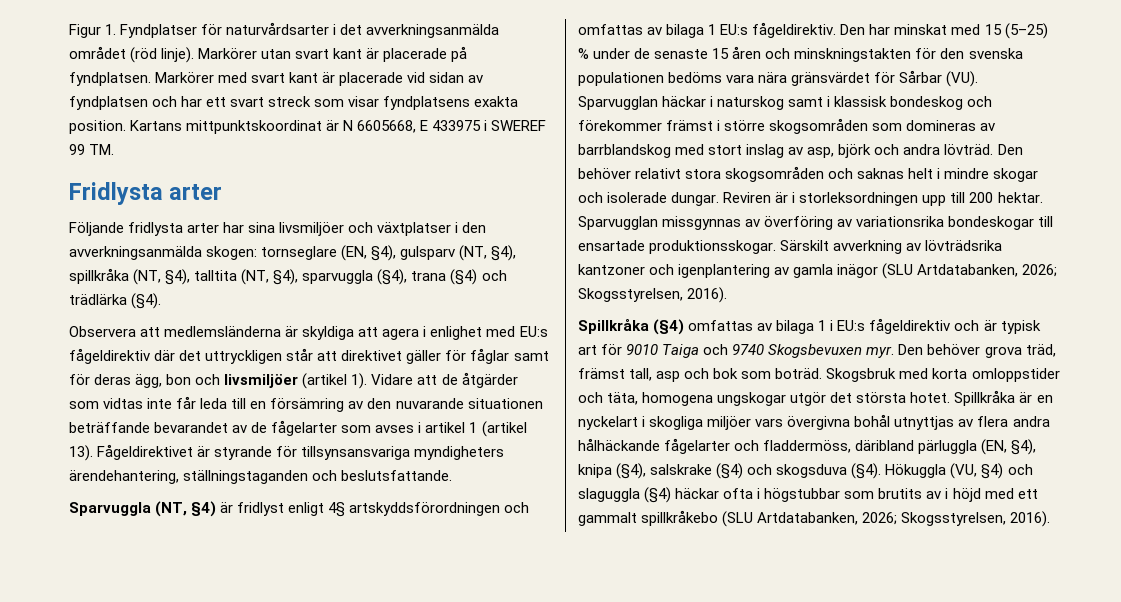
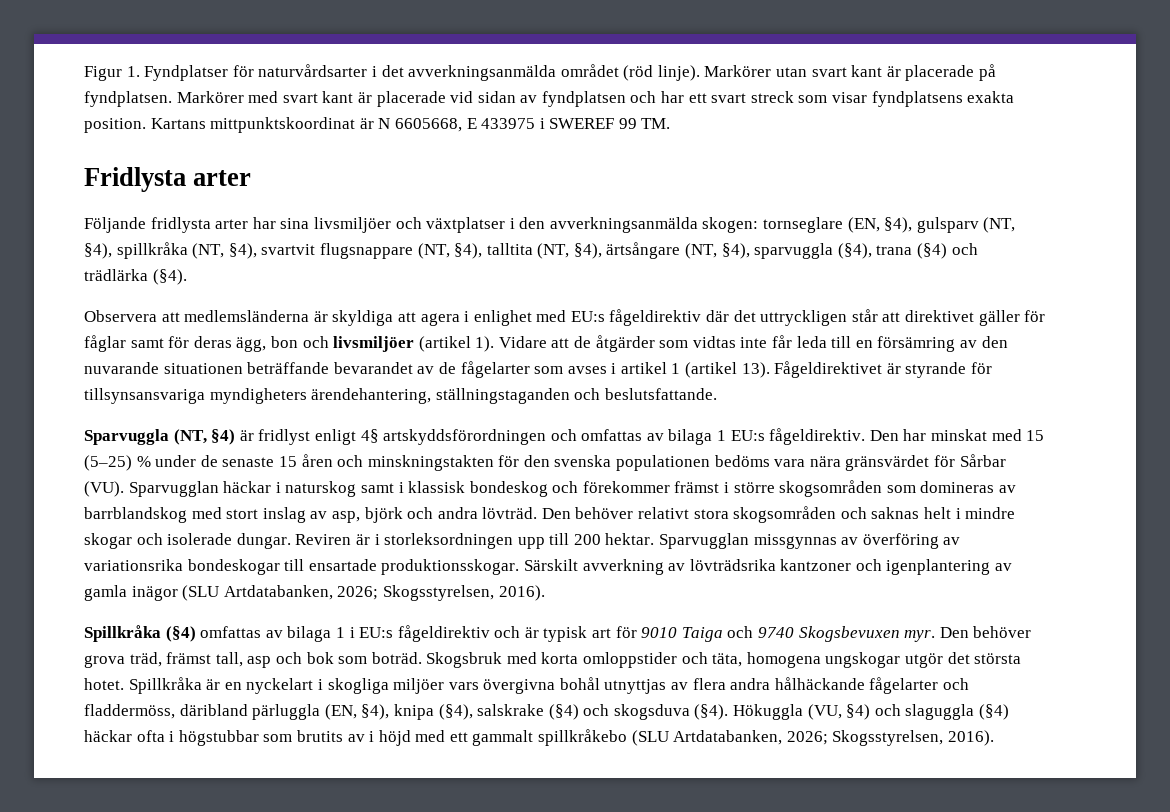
- Följande fridlysta arter har sina livsmiljöer och växtplatser i den avverkningsanmälda skogen: tornseglare (EN, §4), gulsparv (NT, §4), spillkråka (NT, §4), talltita (NT, §4), sparvuggla (§4), trana (§4) och trädlärka (§4).
+ Följande fridlysta arter har sina livsmiljöer och växtplatser i den avverkningsanmälda skogen: tornseglare (EN, §4), gulsparv (NT, §4), spillkråka (NT, §4), svartvit flugsnappare (NT, §4), talltita (NT, §4), ärtsångare (NT, §4), sparvuggla (§4), trana (§4) och trädlärka (§4).

